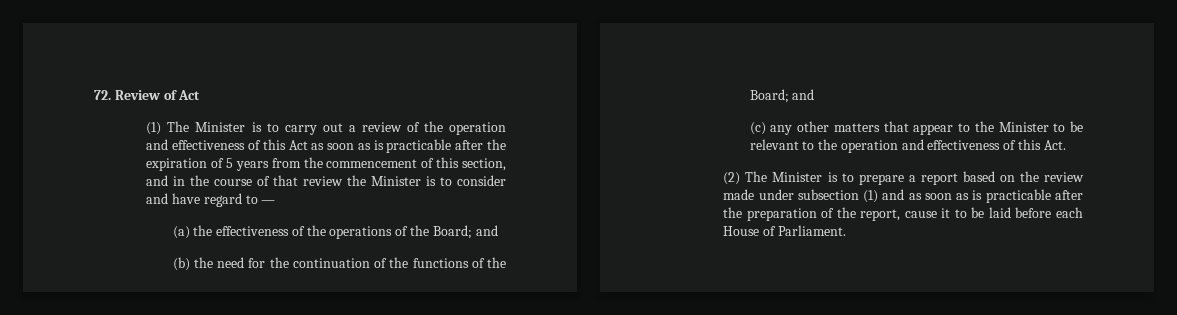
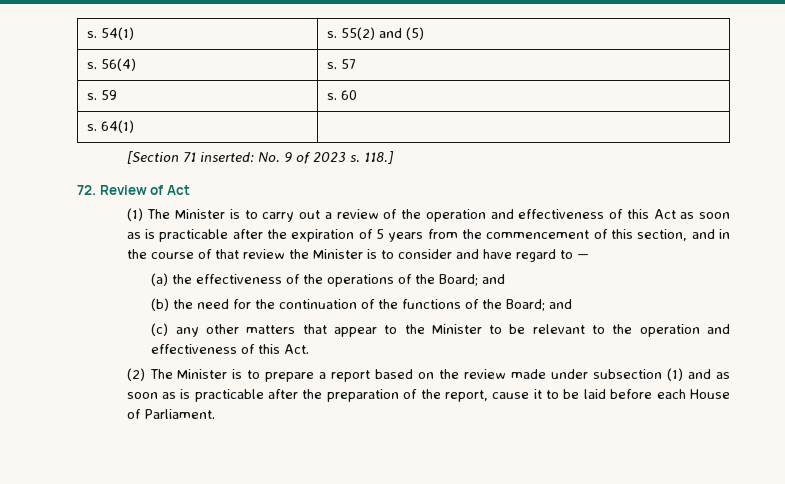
+ s. 54(1) | s. 55(2) and (5)
+ s. 56(4) | s. 57
+ s. 59 | s. 60
+ s. 64(1) |
+ [Section 71 inserted: No. 9 of 2023 s. 118.]

